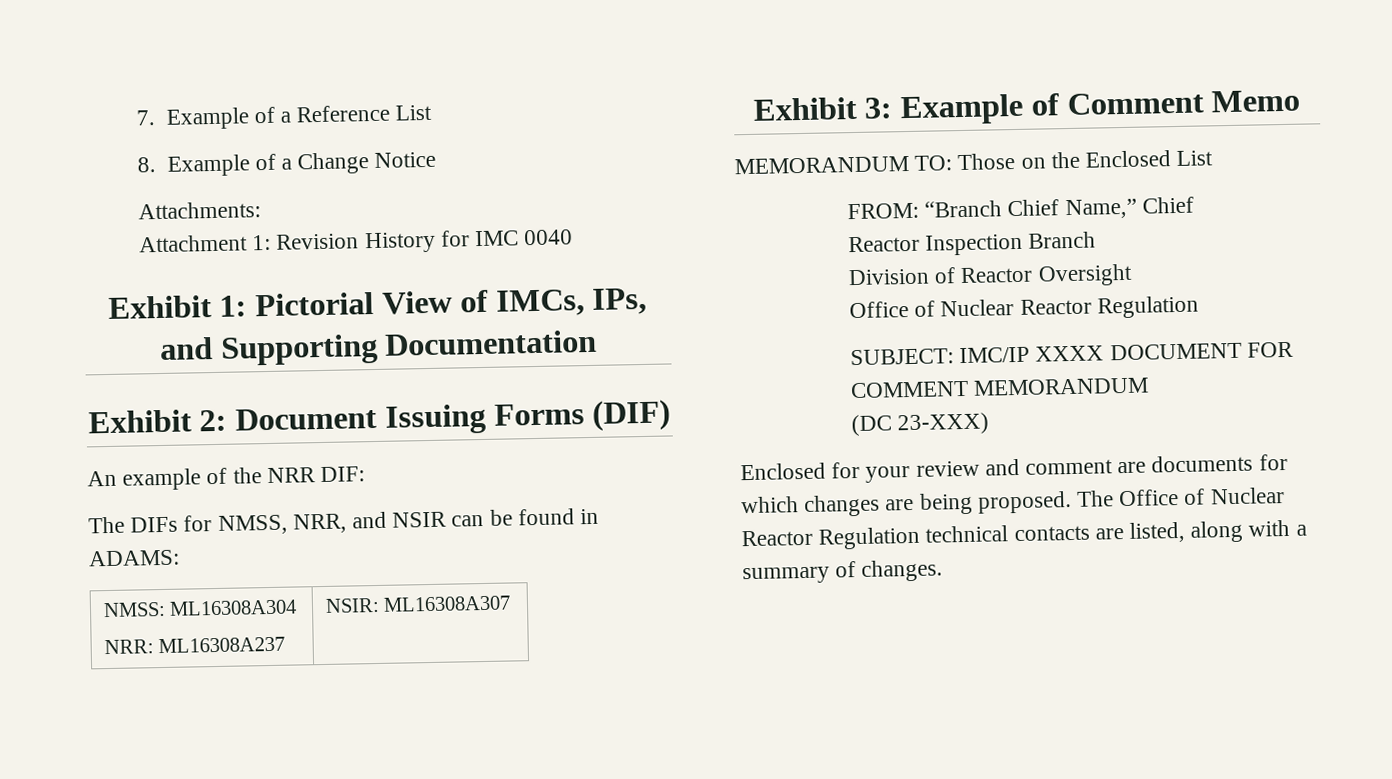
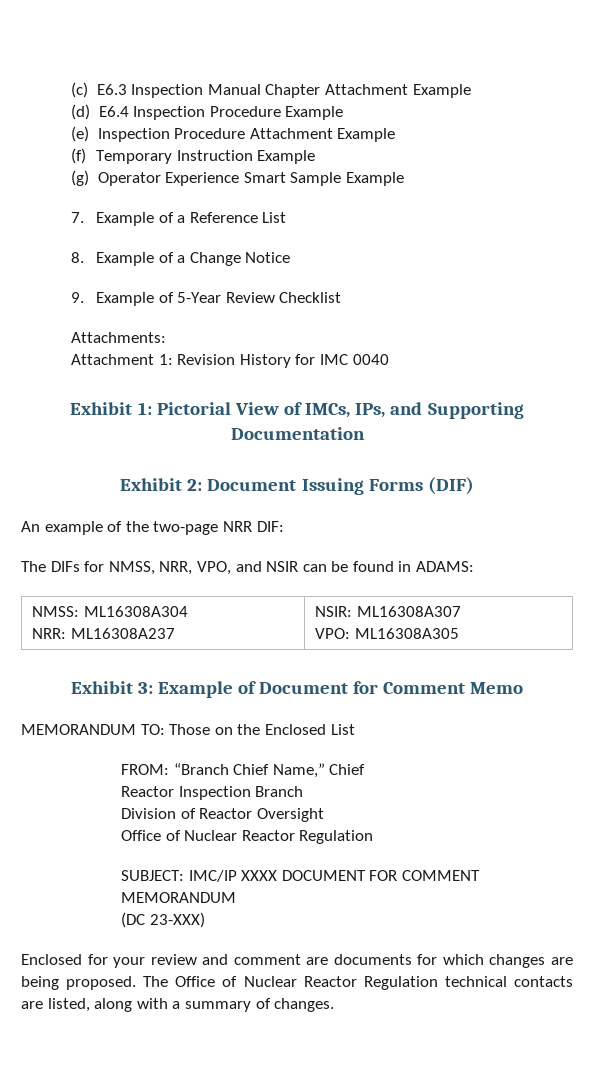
+ (c) E6.3 Inspection Manual Chapter Attachment Example
+ (d) E6.4 Inspection Procedure Example
+ (e) Inspection Procedure Attachment Example
+ (f) Temporary Instruction Example
+ (g) Operator Experience Smart Sample Example
+ 9. Example of 5-Year Review Checklist
- An example of the NRR DIF:
+ An example of the two-page NRR DIF:
- The DIFs for NMSS, NRR, and NSIR can be found in ADAMS:
+ The DIFs for NMSS, NRR, VPO, and NSIR can be found in ADAMS:
  NMSS: ML16308A304
  NRR: ML16308A237 | NSIR: ML16308A307
+ VPO: ML16308A305
- Exhibit 3: Example of Comment Memo
+ Exhibit 3: Example of Document for Comment Memo

